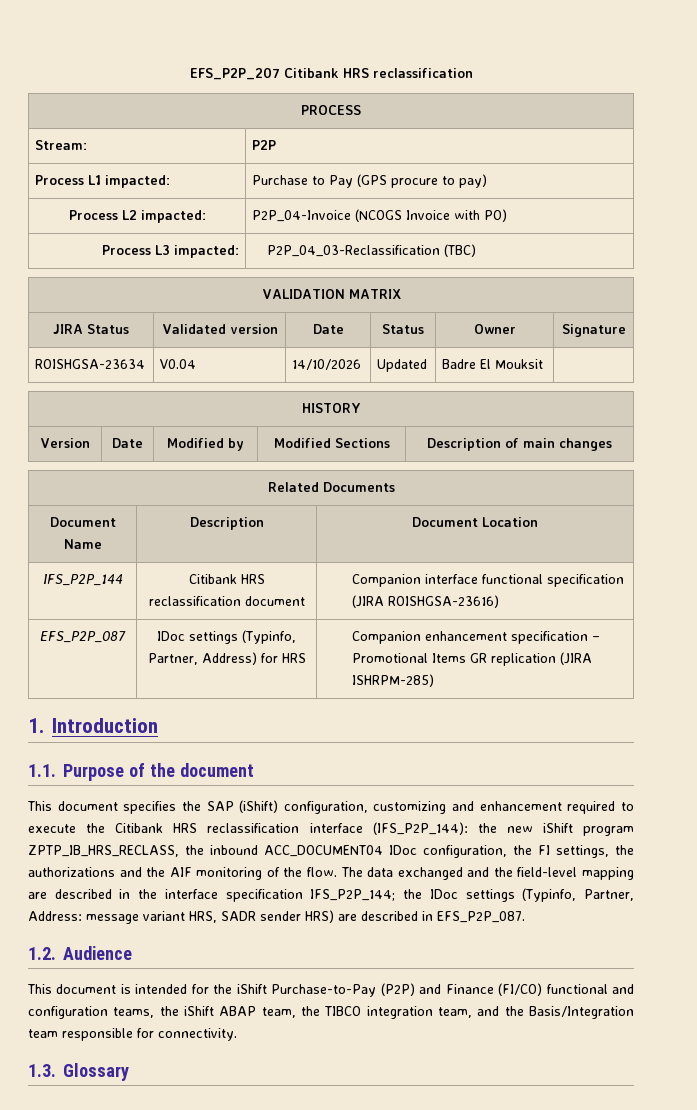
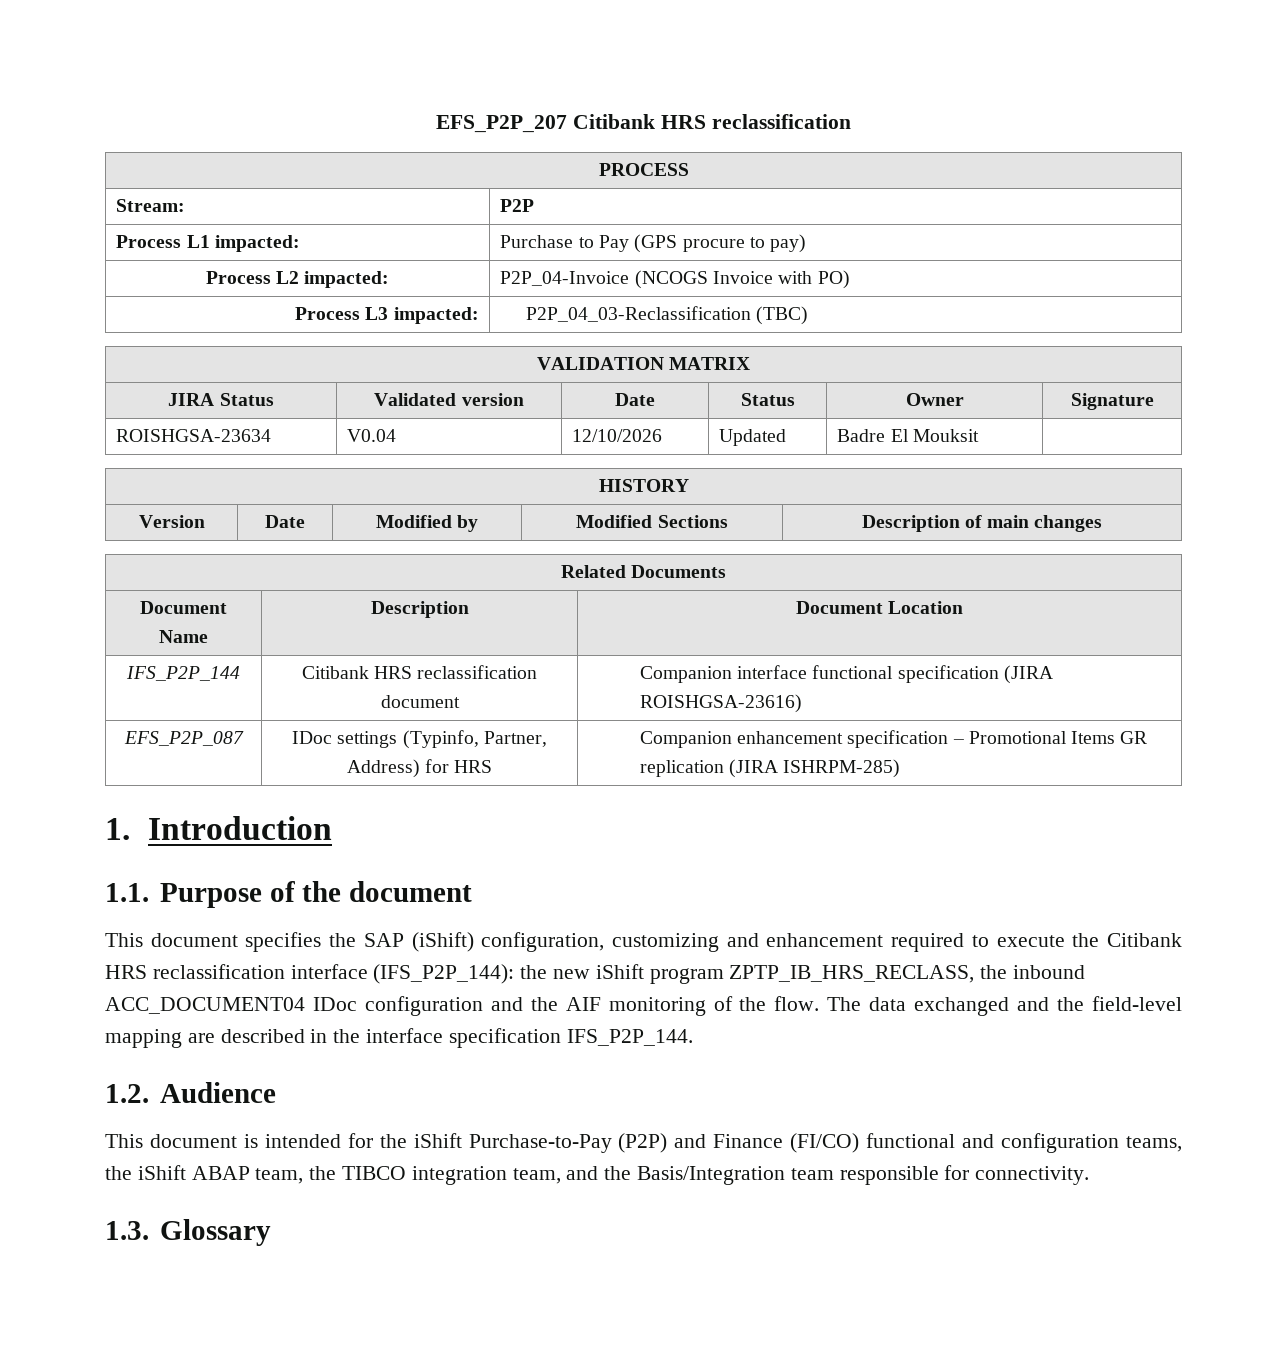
- ROISHGSA-23634 | V0.04 | 14/10/2026 | Updated | Badre El Mouksit |
+ ROISHGSA-23634 | V0.04 | 12/10/2026 | Updated | Badre El Mouksit |
- This document specifies the SAP (iShift) configuration, customizing and enhancement required to execute the Citibank HRS reclassification interface (IFS_P2P_144): the new iShift program ZPTP_IB_HRS_RECLASS, the inbound ACC_DOCUMENT04 IDoc configuration, the FI settings, the authorizations and the AIF monitoring of the flow.
+ This document specifies the SAP (iShift) configuration, customizing and enhancement required to execute the Citibank HRS reclassification interface (IFS_P2P_144): the new iShift program ZPTP_IB_HRS_RECLASS, the inbound ACC_DOCUMENT04 IDoc configuration and the AIF monitoring of the flow.
- The data exchanged and the field-level mapping are described in the interface specification IFS_P2P_144; the IDoc settings (Typinfo, Partner, Address: message variant HRS, SADR sender HRS) are described in EFS_P2P_087.
+ The data exchanged and the field-level mapping are described in the interface specification IFS_P2P_144.

